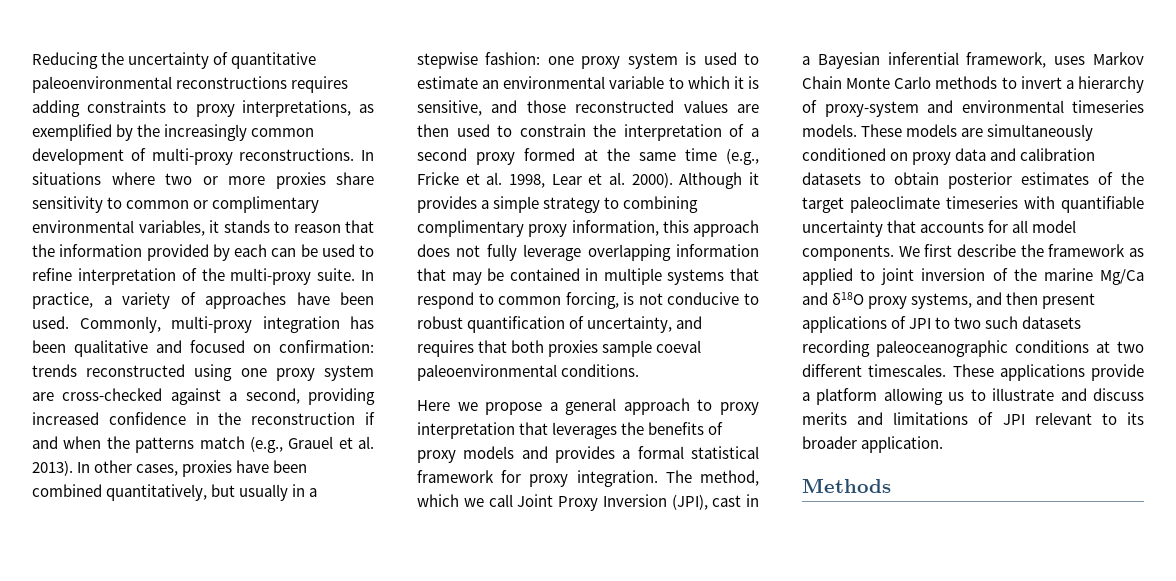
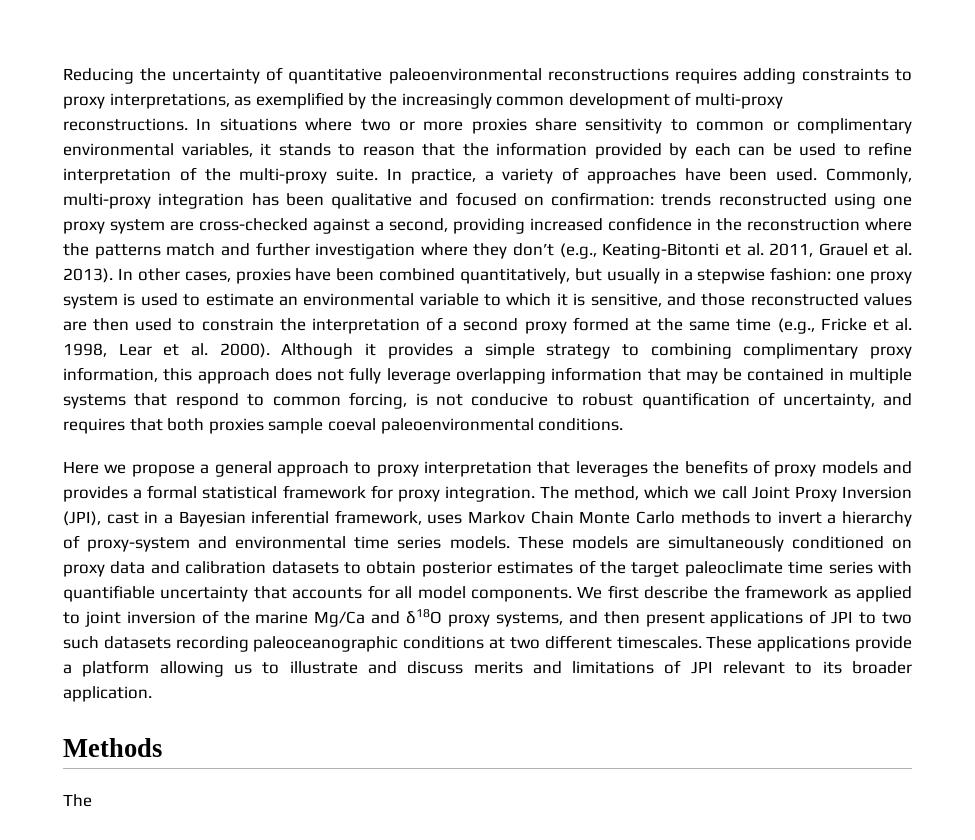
- Commonly, multi-proxy integration has been qualitative and focused on confirmation: trends reconstructed using one proxy system are cross-checked against a second, providing increased confidence in the reconstruction if and when the patterns match (e.g., Grauel et al. 2013).
+ Commonly, multi-proxy integration has been qualitative and focused on confirmation: trends reconstructed using one proxy system are cross-checked against a second, providing increased confidence in the reconstruction where the patterns match and further investigation where they don’t (e.g., Keating-Bitonti et al. 2011, Grauel et al. 2013).
- The method, which we call Joint Proxy Inversion (JPI), cast in a Bayesian inferential framework, uses Markov Chain Monte Carlo methods to invert a hierarchy of proxy-system and environmental timeseries models.
+ The method, which we call Joint Proxy Inversion (JPI), cast in a Bayesian inferential framework, uses Markov Chain Monte Carlo methods to invert a hierarchy of proxy-system and environmental time series models.
- These models are simultaneously conditioned on proxy data and calibration datasets to obtain posterior estimates of the target paleoclimate timeseries with quantifiable uncertainty that accounts for all model components.
+ These models are simultaneously conditioned on proxy data and calibration datasets to obtain posterior estimates of the target paleoclimate time series with quantifiable uncertainty that accounts for all model components.
  Methods
+ The

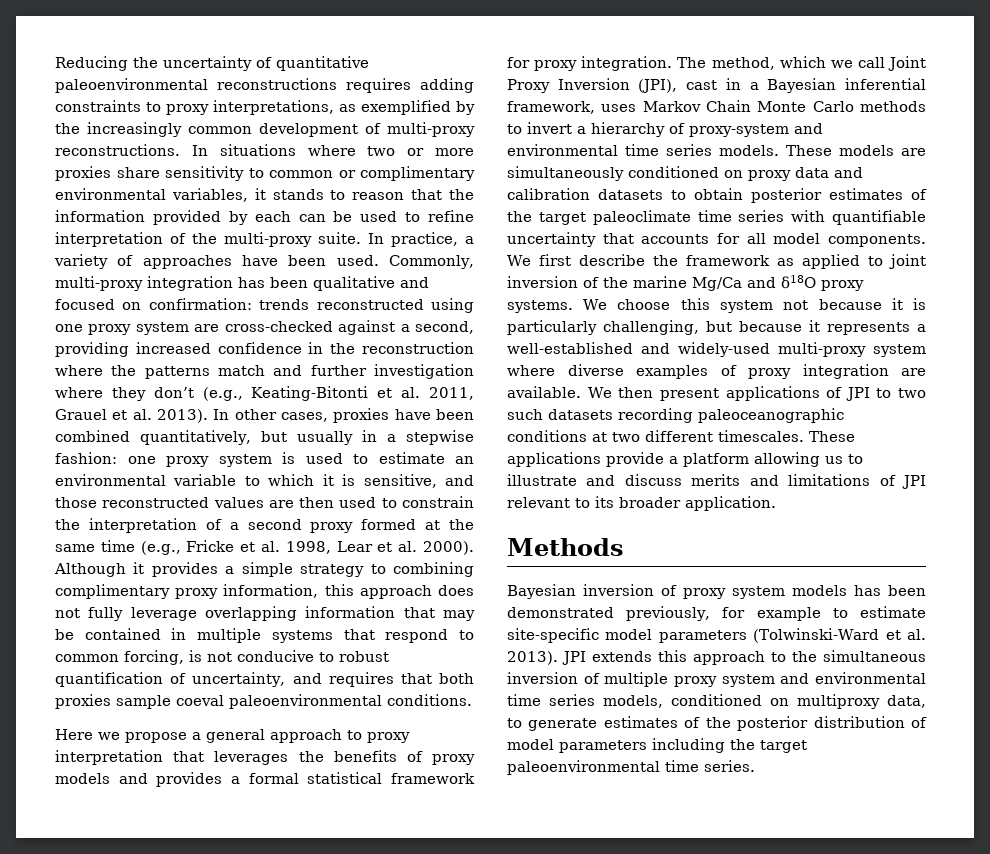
- We first describe the framework as applied to joint inversion of the marine Mg/Ca and δ18O proxy systems, and then present applications of JPI to two such datasets recording paleoceanographic conditions at two different timescales.
+ We first describe the framework as applied to joint inversion of the marine Mg/Ca and δ18O proxy systems. We choose this system not because it is particularly challenging, but because it represents a well-established and widely-used multi-proxy system where diverse examples of proxy integration are available. We then present applications of JPI to two such datasets recording paleoceanographic conditions at two different timescales.
  Methods
- The
+ Bayesian inversion of proxy system models has been demonstrated previously, for example to estimate site-specific model parameters (Tolwinski-Ward et al. 2013). JPI extends this approach to the simultaneous inversion of multiple proxy system and environmental time series models, conditioned on multiproxy data, to generate estimates of the posterior distribution of model parameters including the target paleoenvironmental time series.

